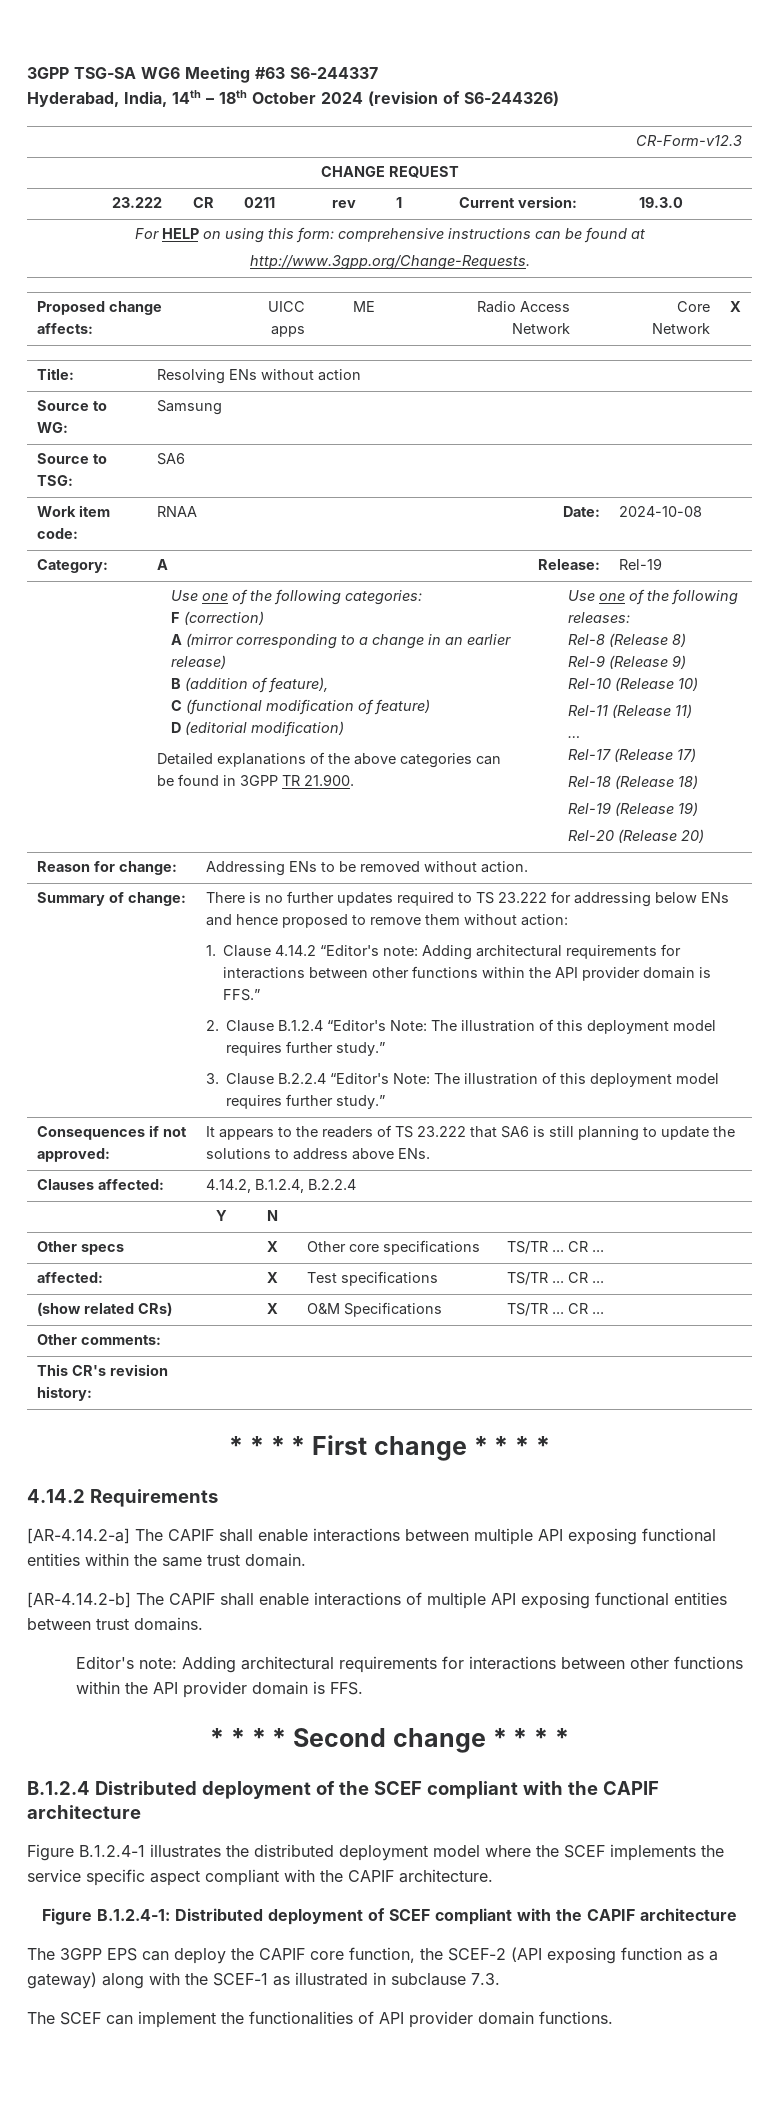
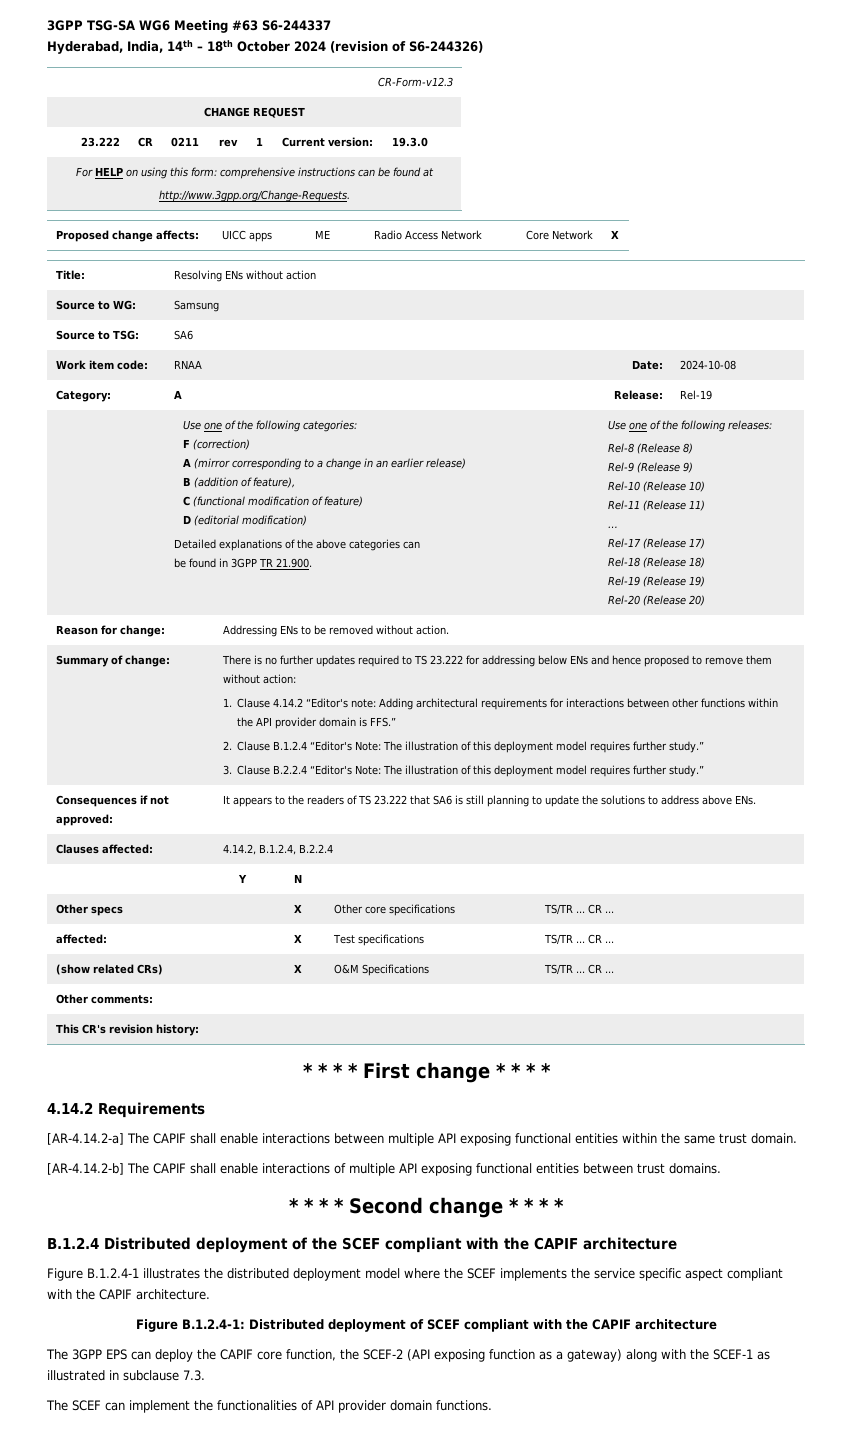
- Editor's note: Adding architectural requirements for interactions between other functions within the API provider domain is FFS.

